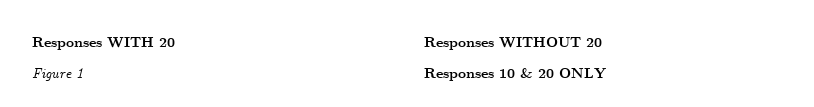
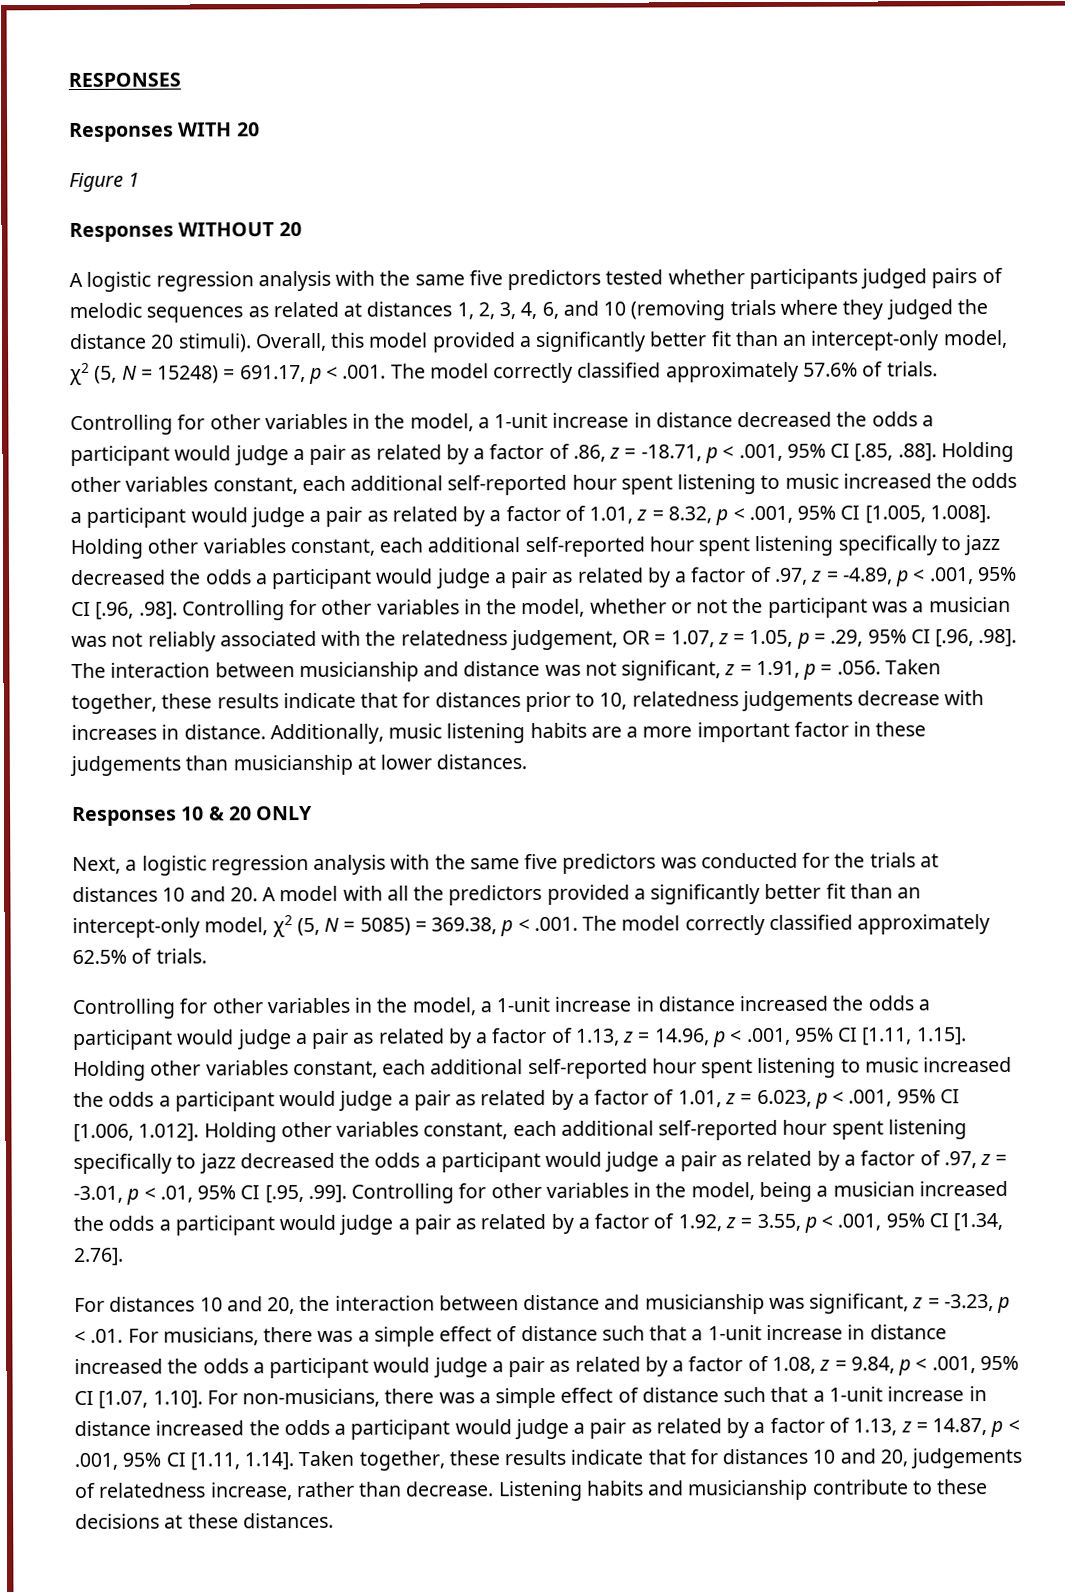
+ RESPONSES
+ A logistic regression analysis with the same five predictors tested whether participants judged pairs of melodic sequences as related at distances 1, 2, 3, 4, 6, and 10 (removing trials where they judged the distance 20 stimuli). Overall, this model provided a significantly better fit than an intercept-only model, χ2 (5, N = 15248) = 691.17, p < .001. The model correctly classified approximately 57.6% of trials.
+ Controlling for other variables in the model, a 1-unit increase in distance decreased the odds a participant would judge a pair as related by a factor of .86, z = -18.71, p < .001, 95% CI [.85, .88]. Holding other variables constant, each additional self-reported hour spent listening to music increased the odds a participant would judge a pair as related by a factor of 1.01, z = 8.32, p < .001, 95% CI [1.005, 1.008]. Holding other variables constant, each additional self-reported hour spent listening specifically to jazz decreased the odds a participant would judge a pair as related by a factor of .97, z = -4.89, p < .001, 95% CI [.96, .98]. Controlling for other variables in the model, whether or not the participant was a musician was not reliably associated with the relatedness judgement, OR = 1.07, z = 1.05, p = .29, 95% CI [.96, .98]. The interaction between musicianship and distance was not significant, z = 1.91, p = .056. Taken together, these results indicate that for distances prior to 10, relatedness judgements decrease with increases in distance. Additionally, music listening habits are a more important factor in these judgements than musicianship at lower distances.
+ Next, a logistic regression analysis with the same five predictors was conducted for the trials at distances 10 and 20. A model with all the predictors provided a significantly better fit than an intercept-only model, χ2 (5, N = 5085) = 369.38, p < .001. The model correctly classified approximately 62.5% of trials.
+ Controlling for other variables in the model, a 1-unit increase in distance increased the odds a participant would judge a pair as related by a factor of 1.13, z = 14.96, p < .001, 95% CI [1.11, 1.15]. Holding other variables constant, each additional self-reported hour spent listening to music increased the odds a participant would judge a pair as related by a factor of 1.01, z = 6.023, p < .001, 95% CI [1.006, 1.012]. Holding other variables constant, each additional self-reported hour spent listening specifically to jazz decreased the odds a participant would judge a pair as related by a factor of .97, z = -3.01, p < .01, 95% CI [.95, .99]. Controlling for other variables in the model, being a musician increased the odds a participant would judge a pair as related by a factor of 1.92, z = 3.55, p < .001, 95% CI [1.34, 2.76].
+ For distances 10 and 20, the interaction between distance and musicianship was significant, z = -3.23, p < .01. For musicians, there was a simple effect of distance such that a 1-unit increase in distance increased the odds a participant would judge a pair as related by a factor of 1.08, z = 9.84, p < .001, 95% CI [1.07, 1.10]. For non-musicians, there was a simple effect of distance such that a 1-unit increase in distance increased the odds a participant would judge a pair as related by a factor of 1.13, z = 14.87, p < .001, 95% CI [1.11, 1.14]. Taken together, these results indicate that for distances 10 and 20, judgements of relatedness increase, rather than decrease. Listening habits and musicianship contribute to these decisions at these distances.

